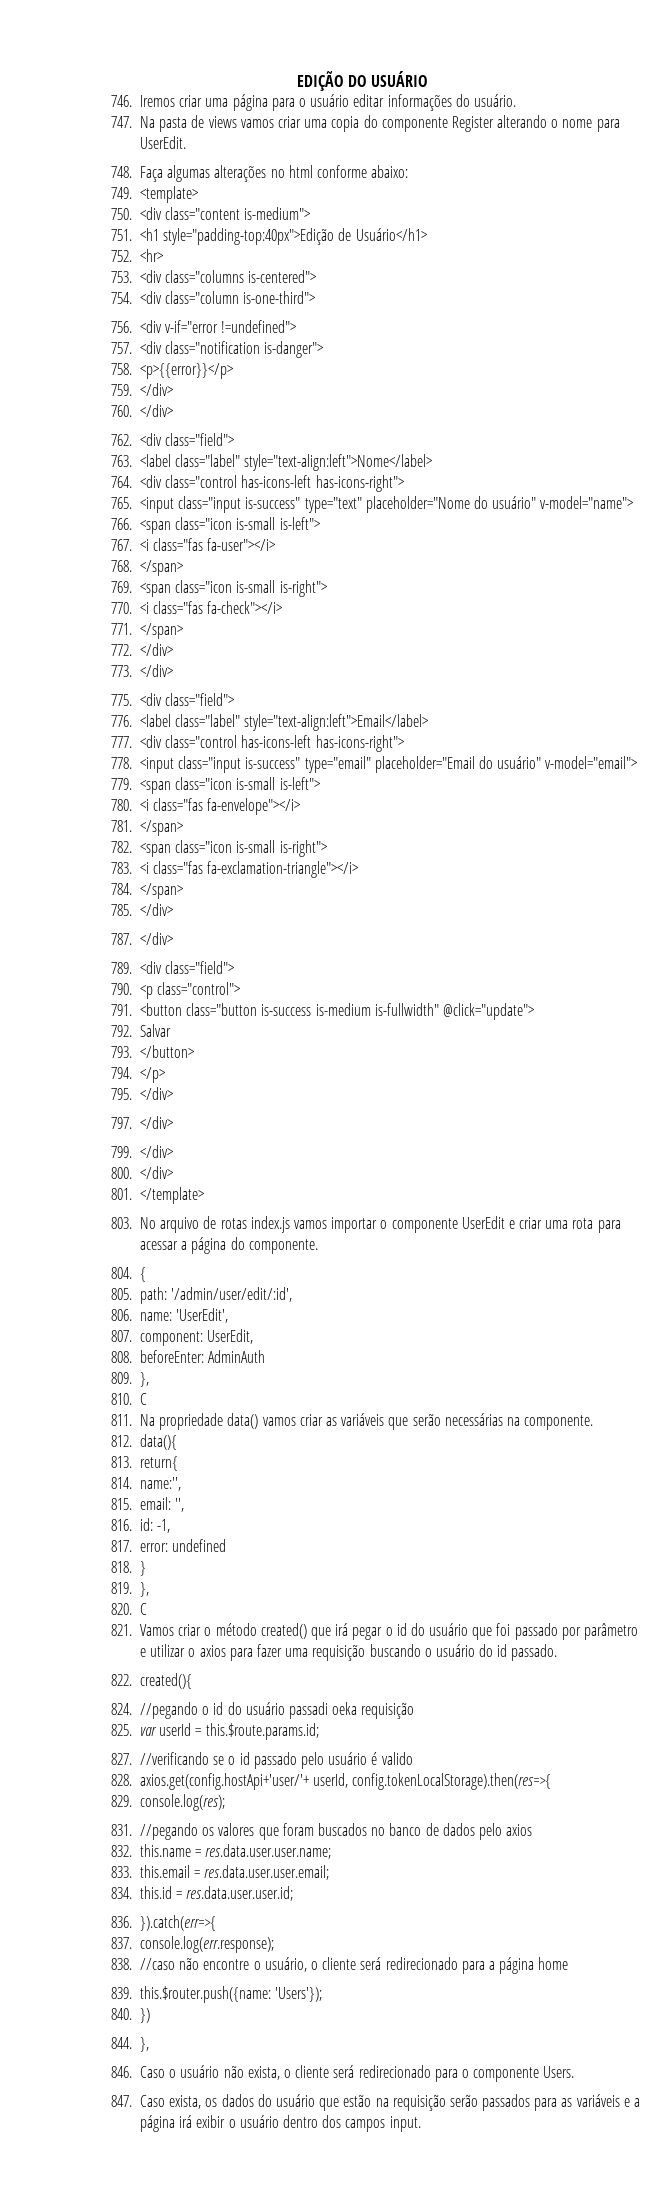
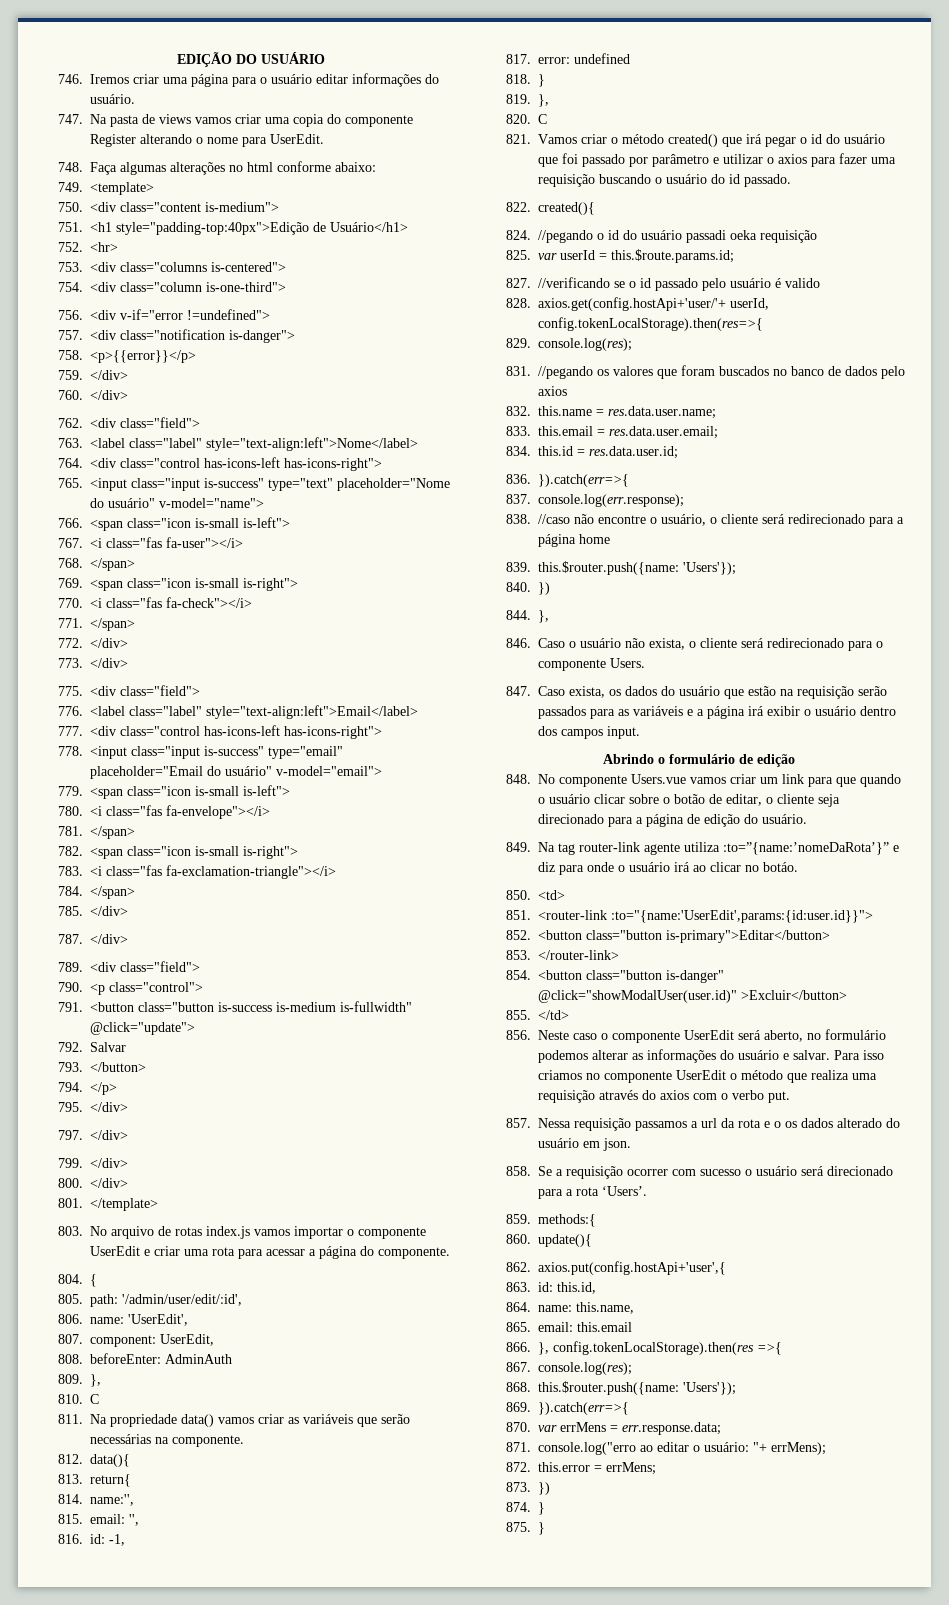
- 832. this.name = res.data.user.user.name;
+ 832. this.name = res.data.user.name;
- 833. this.email = res.data.user.user.email;
+ 833. this.email = res.data.user.email;
- 834. this.id = res.data.user.user.id;
+ 834. this.id = res.data.user.id;
+ Abrindo o formulário de edição
+ 848. No componente Users.vue vamos criar um link para que quando o usuário clicar sobre o botão de editar, o cliente seja direcionado para a página de edição do usuário.
+ 849. Na tag router-link agente utiliza :to=”{name:’nomeDaRota’}” e diz para onde o usuário irá ao clicar no botáo.
+ 850. <td>
+ 851. <router-link :to="{name:'UserEdit',params:{id:user.id}}">
+ 852. <button class="button is-primary">Editar</button>
+ 853. </router-link>
+ 854. <button class="button is-danger" @click="showModalUser(user.id)" >Excluir</button>
+ 855. </td>
+ 856. Neste caso o componente UserEdit será aberto, no formulário podemos alterar as informações do usuário e salvar. Para isso criamos no componente UserEdit o método que realiza uma requisição através do axios com o verbo put.
+ 857. Nessa requisição passamos a url da rota e o os dados alterado do usuário em json.
+ 858. Se a requisição ocorrer com sucesso o usuário será direcionado para a rota ‘Users’.
+ 859. methods:{
+ 860. update(){
+ 862. axios.put(config.hostApi+'user',{
+ 863. id: this.id,
+ 864. name: this.name,
+ 865. email: this.email
+ 866. }, config.tokenLocalStorage).then(res =>{
+ 867. console.log(res);
+ 868. this.$router.push({name: 'Users'});
+ 869. }).catch(err=>{
+ 870. var errMens = err.response.data;
+ 871. console.log("erro ao editar o usuário: "+ errMens);
+ 872. this.error = errMens;
+ 873. })
+ 874. }
+ 875. }

